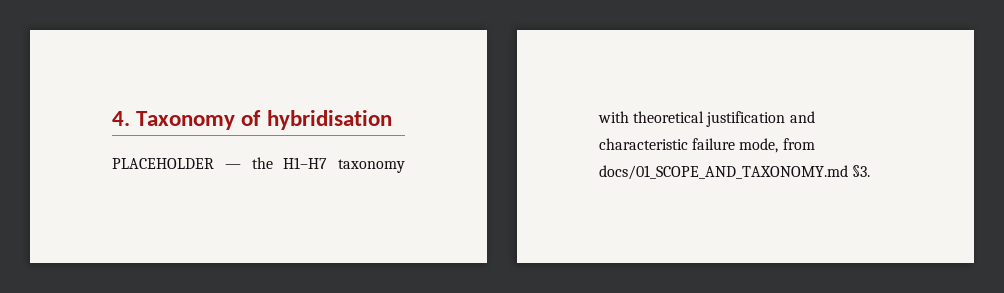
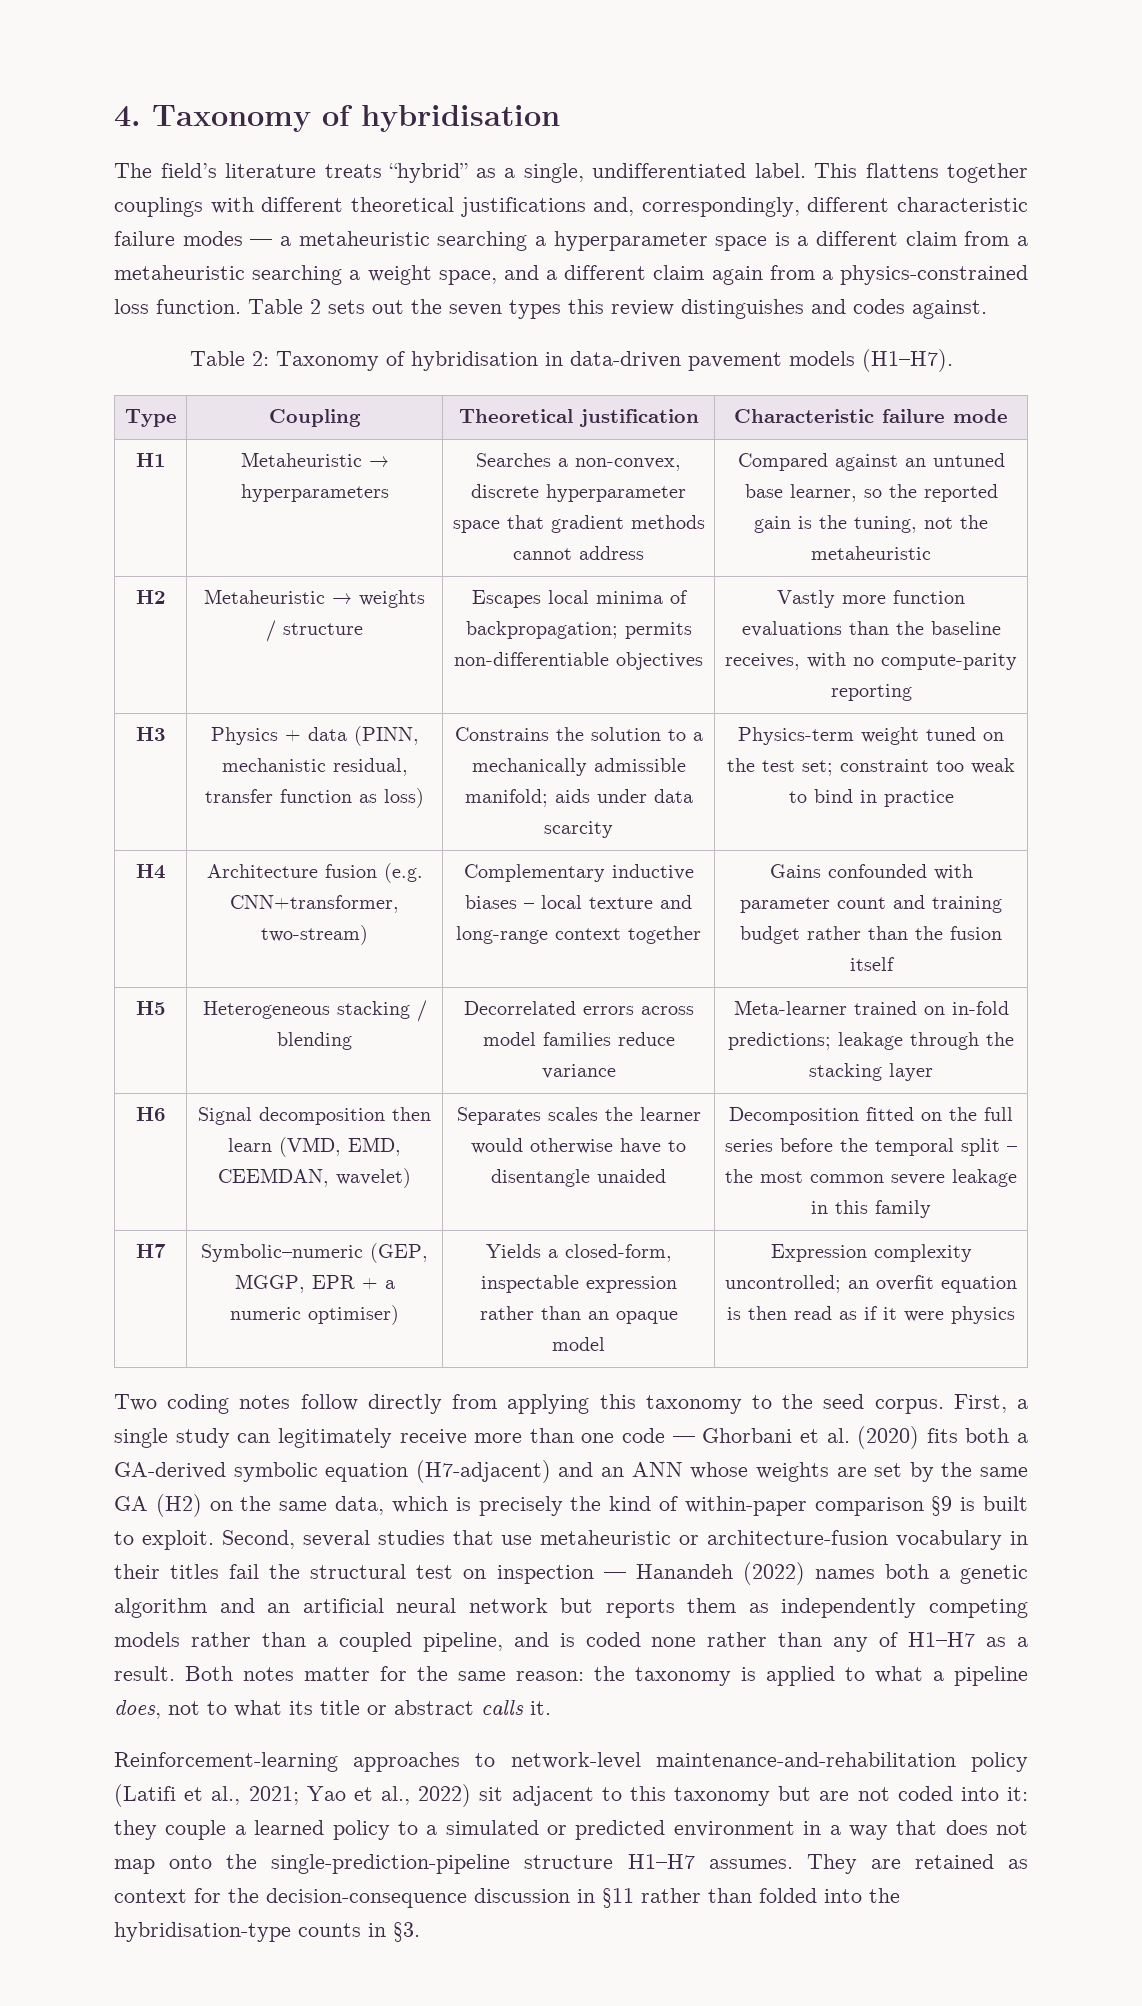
- PLACEHOLDER — the H1–H7 taxonomy with theoretical justification and characteristic failure mode, from docs/01_SCOPE_AND_TAXONOMY.md §3.
+ The field’s literature treats “hybrid” as a single, undifferentiated label. This flattens together couplings with different theoretical justifications and, correspondingly, different characteristic failure modes — a metaheuristic searching a hyperparameter space is a different claim from a metaheuristic searching a weight space, and a different claim again from a physics-constrained loss function. Table 2 sets out the seven types this review distinguishes and codes against.
+ Table 2: Taxonomy of hybridisation in data-driven pavement models (H1–H7).
+ Type | Coupling | Theoretical justification | Characteristic failure mode
+ H1 | Metaheuristic → hyperparameters | Searches a non-convex, discrete hyperparameter space that gradient methods cannot address | Compared against an untuned base learner, so the reported gain is the tuning, not the metaheuristic
+ H2 | Metaheuristic → weights / structure | Escapes local minima of backpropagation; permits non-differentiable objectives | Vastly more function evaluations than the baseline receives, with no compute-parity reporting
+ H3 | Physics + data (PINN, mechanistic residual, transfer function as loss) | Constrains the solution to a mechanically admissible manifold; aids under data scarcity | Physics-term weight tuned on the test set; constraint too weak to bind in practice
+ H4 | Architecture fusion (e.g. CNN+transformer, two-stream) | Complementary inductive biases – local texture and long-range context together | Gains confounded with parameter count and training budget rather than the fusion itself
+ H5 | Heterogeneous stacking / blending | Decorrelated errors across model families reduce variance | Meta-learner trained on in-fold predictions; leakage through the stacking layer
+ H6 | Signal decomposition then learn (VMD, EMD, CEEMDAN, wavelet) | Separates scales the learner would otherwise have to disentangle unaided | Decomposition fitted on the full series before the temporal split – the most common severe leakage in this family
+ H7 | Symbolic–numeric (GEP, MGGP, EPR + a numeric optimiser) | Yields a closed-form, inspectable expression rather than an opaque model | Expression complexity uncontrolled; an overfit equation is then read as if it were physics
+ Two coding notes follow directly from applying this taxonomy to the seed corpus. First, a single study can legitimately receive more than one code — Ghorbani et al. (2020) fits both a GA-derived symbolic equation (H7-adjacent) and an ANN whose weights are set by the same GA (H2) on the same data, which is precisely the kind of within-paper comparison §9 is built to exploit. Second, several studies that use metaheuristic or architecture-fusion vocabulary in their titles fail the structural test on inspection — Hanandeh (2022) names both a genetic algorithm and an artificial neural network but reports them as independently competing models rather than a coupled pipeline, and is coded none rather than any of H1–H7 as a result. Both notes matter for the same reason: the taxonomy is applied to what a pipeline does, not to what its title or abstract calls it.
+ Reinforcement-learning approaches to network-level maintenance-and-rehabilitation policy (Latifi et al., 2021; Yao et al., 2022) sit adjacent to this taxonomy but are not coded into it: they couple a learned policy to a simulated or predicted environment in a way that does not map onto the single-prediction-pipeline structure H1–H7 assumes. They are retained as context for the decision-consequence discussion in §11 rather than folded into the hybridisation-type counts in §3.

